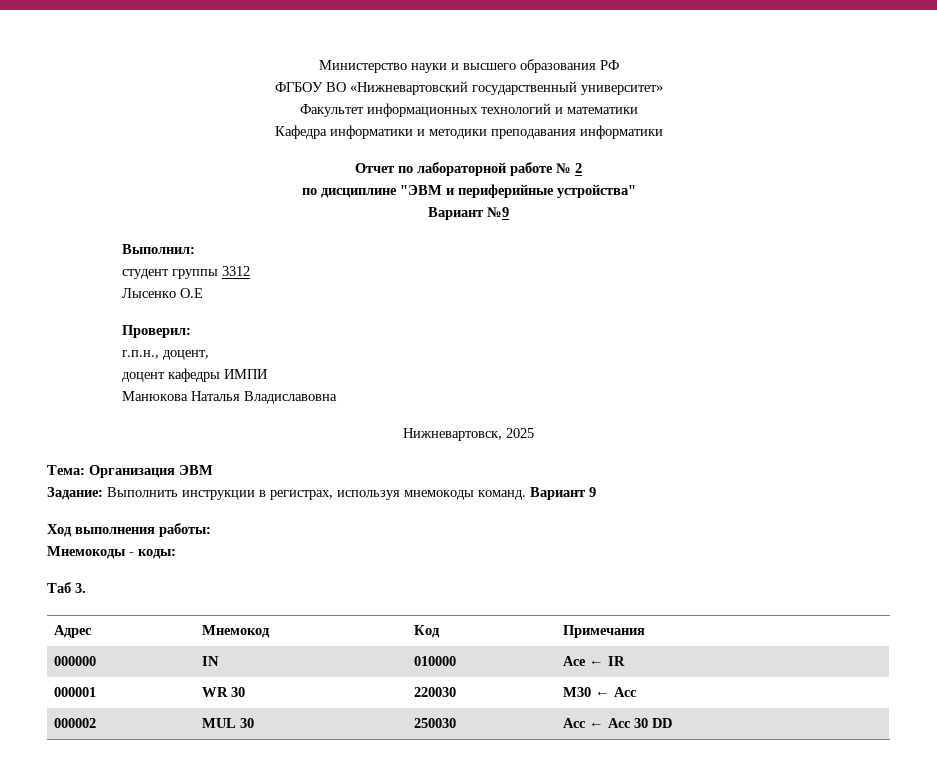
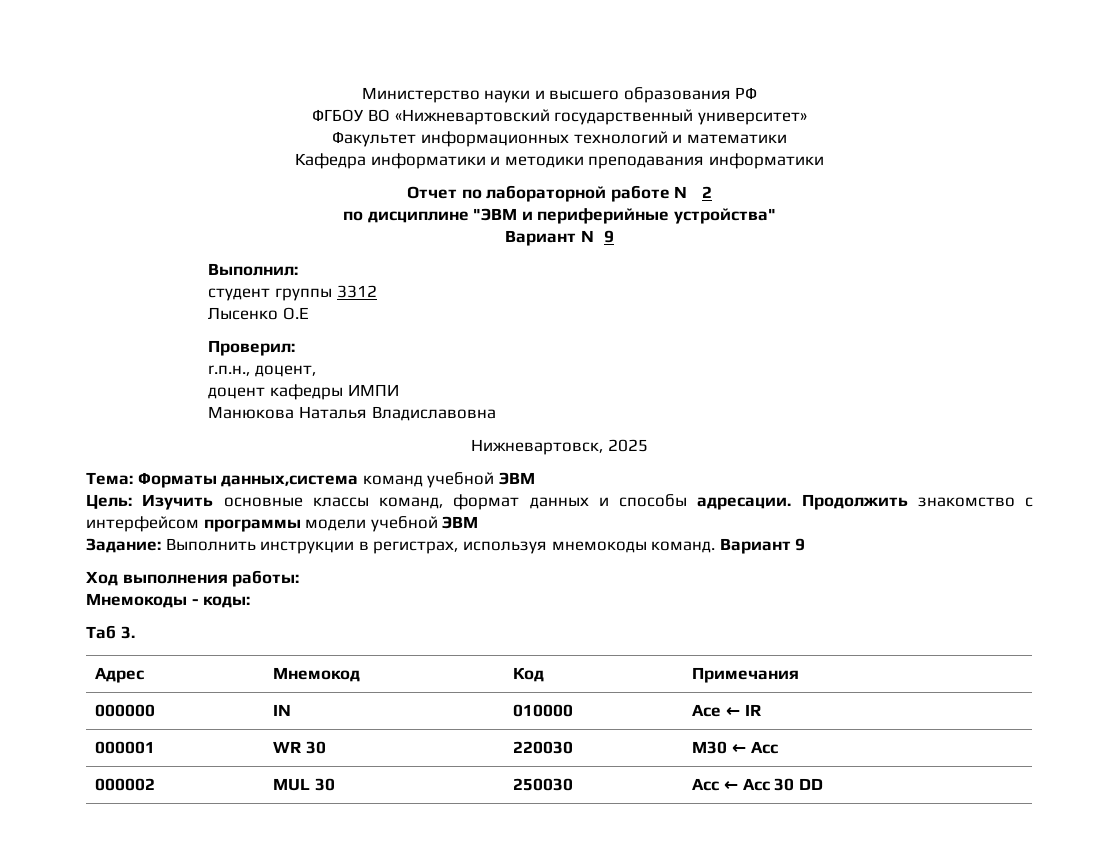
- Тема: Организация ЭВМ
+ Тема: Форматы данных,система команд учебной ЭВМ
+ Цель: Изучить основные классы команд, формат данных и способы адресации. Продолжить знакомство с интерфейсом программы модели учебной ЭВМ

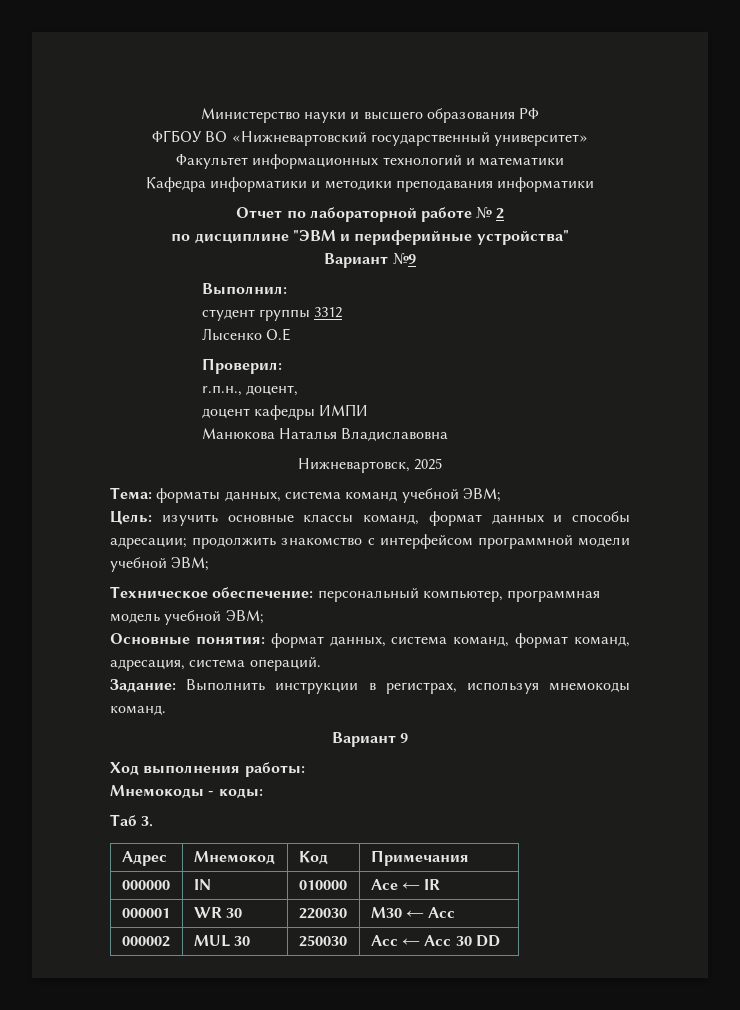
- Тема: Форматы данных,система команд учебной ЭВМ
+ Тема: форматы данных, система команд учебной ЭВМ;
- Цель: Изучить основные классы команд, формат данных и способы адресации. Продолжить знакомство с интерфейсом программы модели учебной ЭВМ
+ Цель: изучить основные классы команд, формат данных и способы адресации; продолжить знакомство с интерфейсом программной модели учебной ЭВМ;
+ Техническое обеспечение: персональный компьютер, программная модель учебной ЭВМ;
+ Основные понятия: формат данных, система команд, формат команд, адресация, система операций.
- Задание: Выполнить инструкции в регистрах, используя мнемокоды команд. Вариант 9
+ Задание: Выполнить инструкции в регистрах, используя мнемокоды команд.
+ Вариант 9

